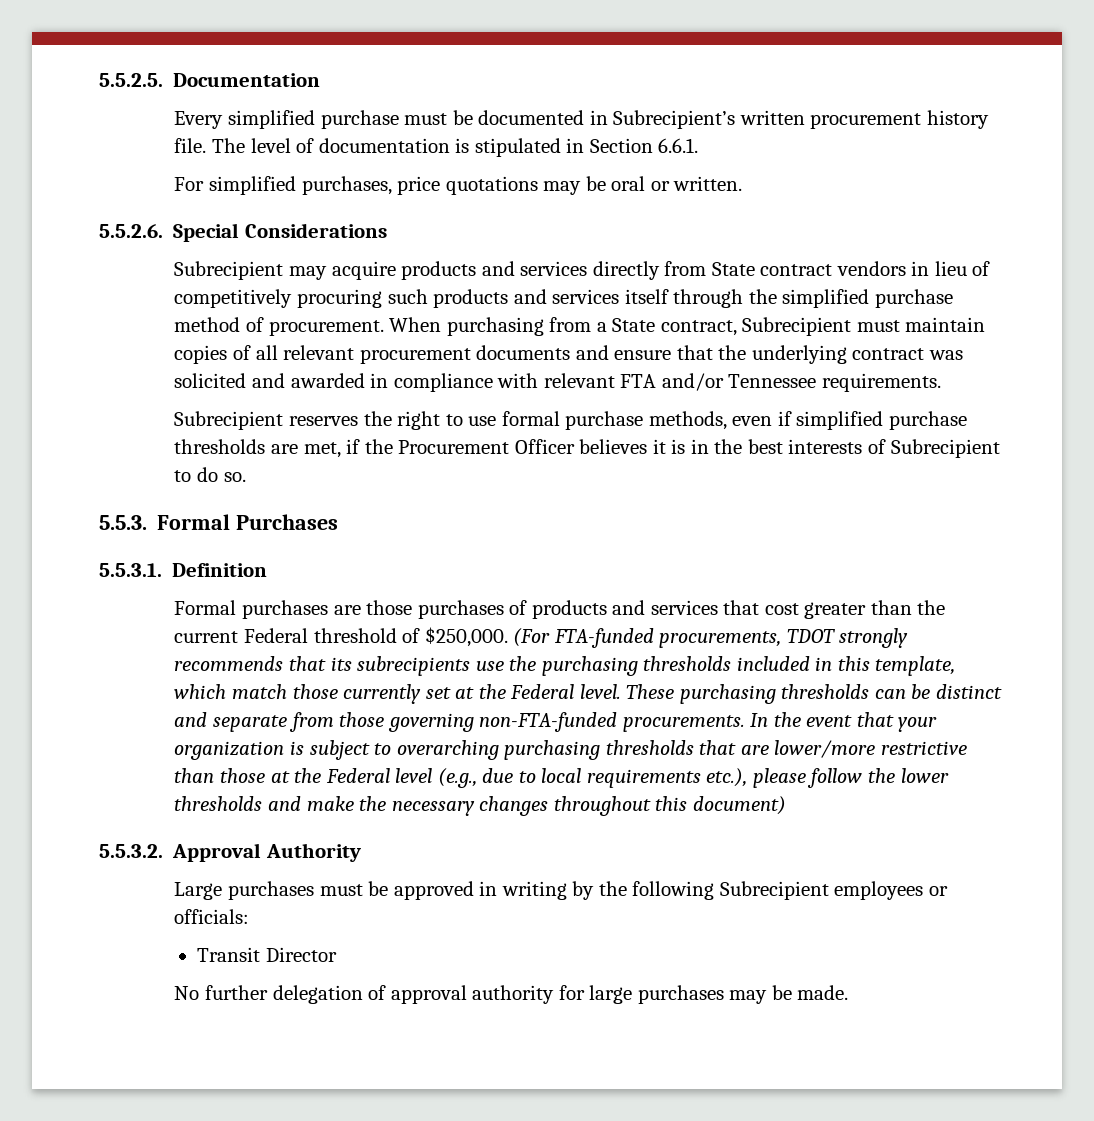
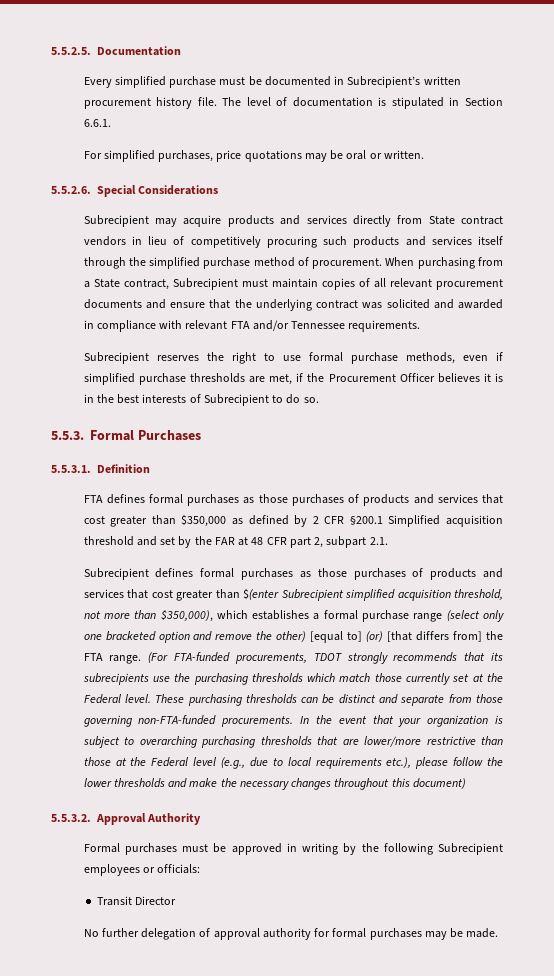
- Formal purchases are those purchases of products and services that cost greater than the current Federal threshold of $250,000.
+ FTA defines formal purchases as those purchases of products and services that cost greater than $350,000 as defined by 2 CFR §200.1 Simplified acquisition threshold and set by the FAR at 48 CFR part 2, subpart 2.1.
+ Subrecipient defines formal purchases as those purchases of products and services that cost greater than $(enter Subrecipient simplified acquisition threshold, not more than $350,000), which establishes a formal purchase range (select only one bracketed option and remove the other) [equal to] (or) [that differs from] the FTA range.
- (For FTA-funded procurements, TDOT strongly recommends that its subrecipients use the purchasing thresholds included in this template, which match those currently set at the Federal level.
+ (For FTA-funded procurements, TDOT strongly recommends that its subrecipients use the purchasing thresholds which match those currently set at the Federal level.
- Large purchases must be approved in writing by the following Subrecipient employees or officials:
+ Formal purchases must be approved in writing by the following Subrecipient employees or officials:
- No further delegation of approval authority for large purchases may be made.
+ No further delegation of approval authority for formal purchases may be made.

